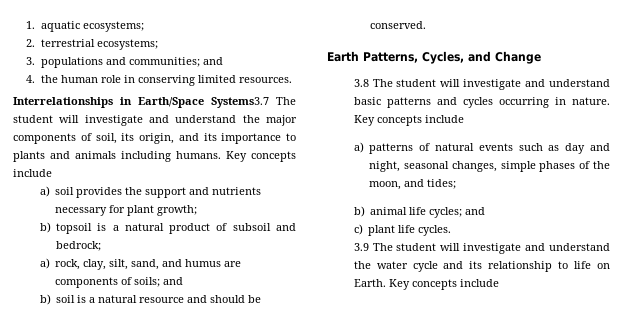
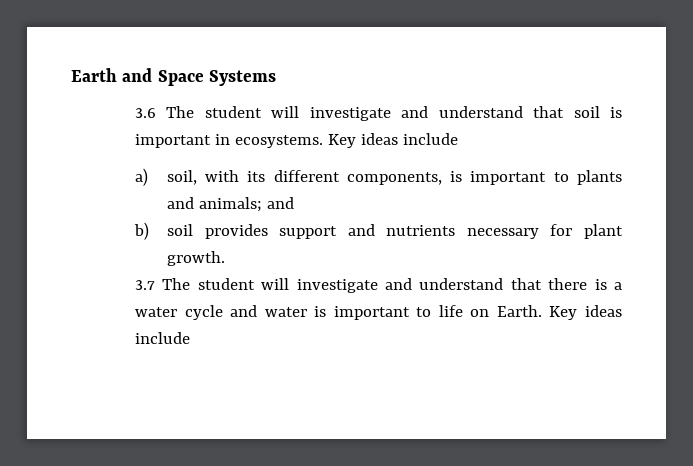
- 1. aquatic ecosystems;
- 2. terrestrial ecosystems;
- 3. populations and communities; and
- 4. the human role in conserving limited resources.
- Interrelationships in Earth/Space Systems3.7 The student will investigate and understand the major components of soil, its origin, and its importance to plants and animals including humans. Key concepts include
- a) soil provides the support and nutrients necessary for plant growth;
- b) topsoil is a natural product of subsoil and bedrock;
- a) rock, clay, silt, sand, and humus are components of soils; and
- b) soil is a natural resource and should be conserved.
- Earth Patterns, Cycles, and Change
- 3.8 The student will investigate and understand basic patterns and cycles occurring in nature. Key concepts include
- a) patterns of natural events such as day and night, seasonal changes, simple phases of the moon, and tides;
- b) animal life cycles; and
- c) plant life cycles.
- 3.9 The student will investigate and understand the water cycle and its relationship to life on Earth. Key concepts include
+ Earth and Space Systems
+ 3.6 The student will investigate and understand that soil is important in ecosystems. Key ideas include
+ a) soil, with its different components, is important to plants and animals; and
+ b) soil provides support and nutrients necessary for plant growth.
+ 3.7 The student will investigate and understand that there is a water cycle and water is important to life on Earth. Key ideas include

